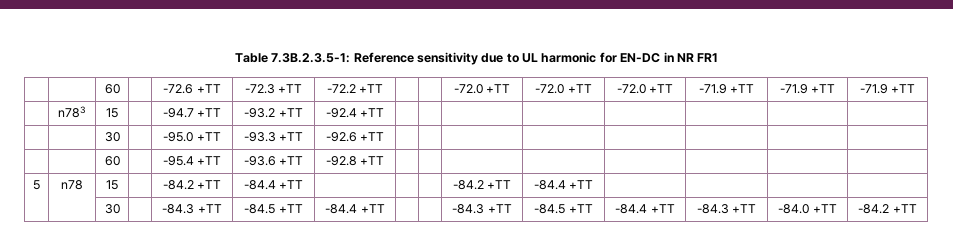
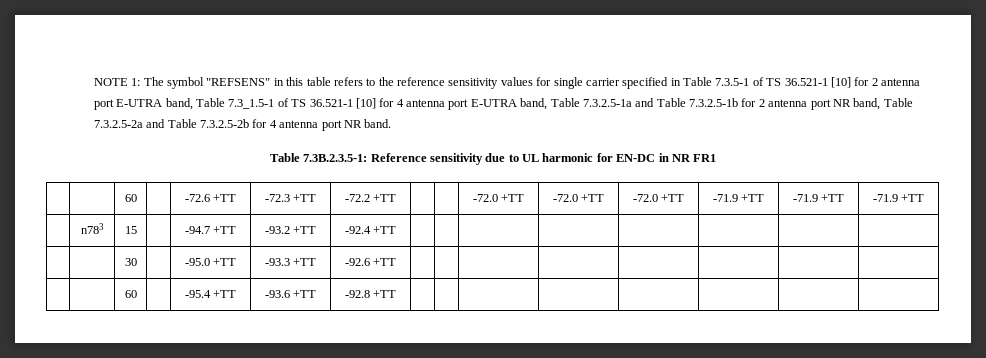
+ NOTE 1: The symbol "REFSENS" in this table refers to the reference sensitivity values for single carrier specified in Table 7.3.5-1 of TS 36.521-1 [10] for 2 antenna port E-UTRA band, Table 7.3_1.5-1 of TS 36.521-1 [10] for 4 antenna port E-UTRA band, Table 7.3.2.5-1a and Table 7.3.2.5-1b for 2 antenna port NR band, Table 7.3.2.5-2a and Table 7.3.2.5-2b for 4 antenna port NR band.
- 5 | n78 | 15 | | -84.2 +TT | -84.4 +TT | | | | -84.2 +TT | -84.4 +TT | | | |
- | | 30 | | -84.3 +TT | -84.5 +TT | -84.4 +TT | | | -84.3 +TT | -84.5 +TT | -84.4 +TT | -84.3 +TT | -84.0 +TT | -84.2 +TT

